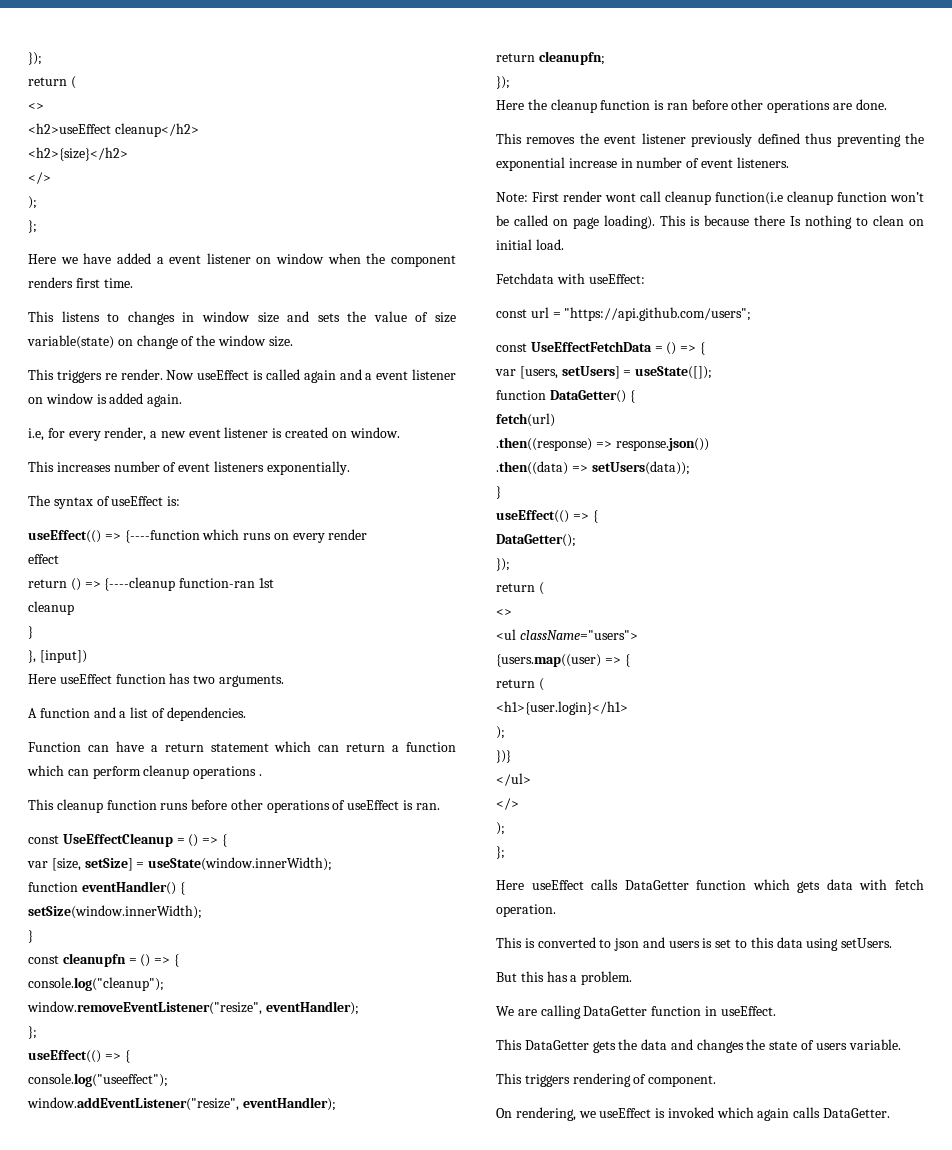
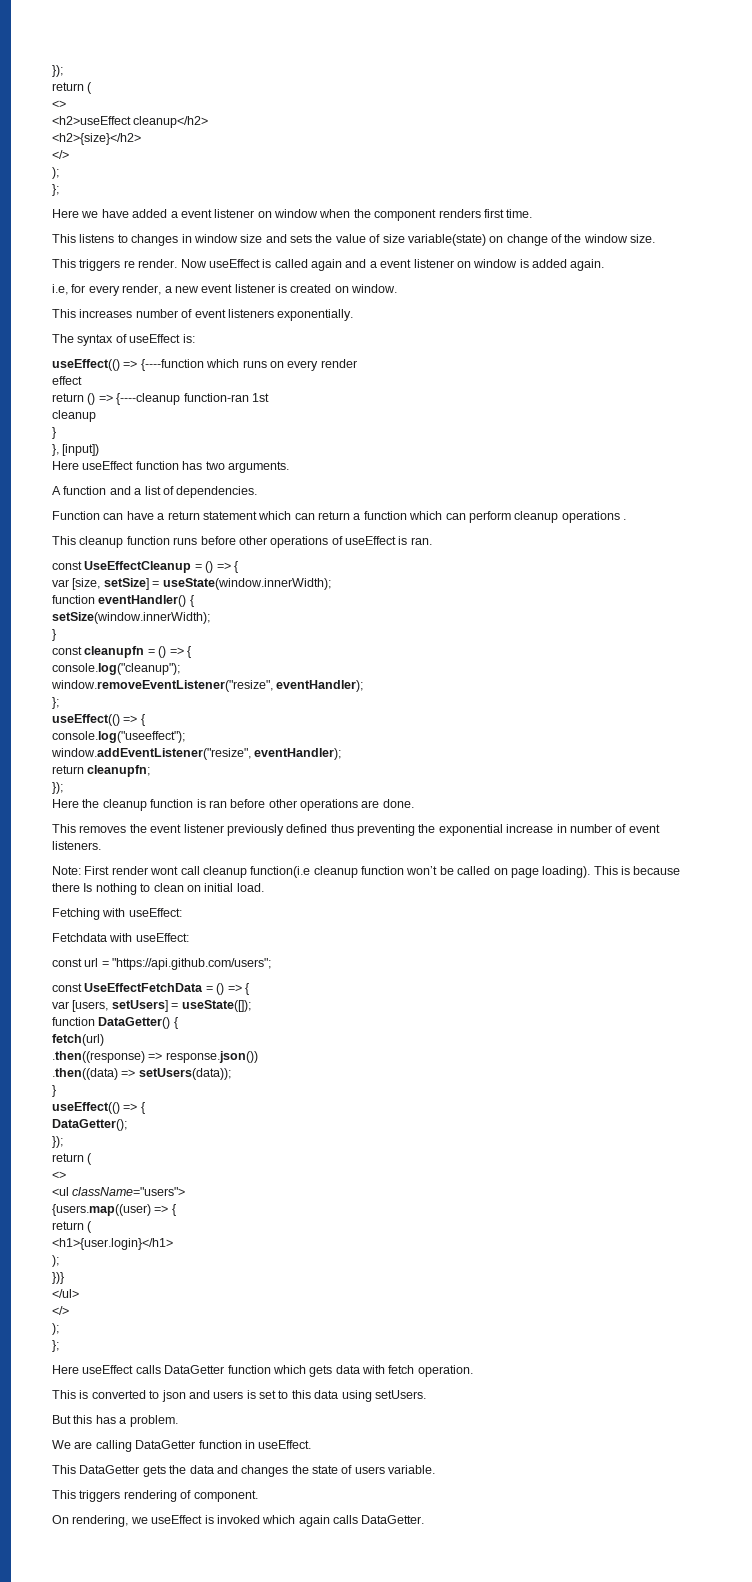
+ Fetching with useEffect:

